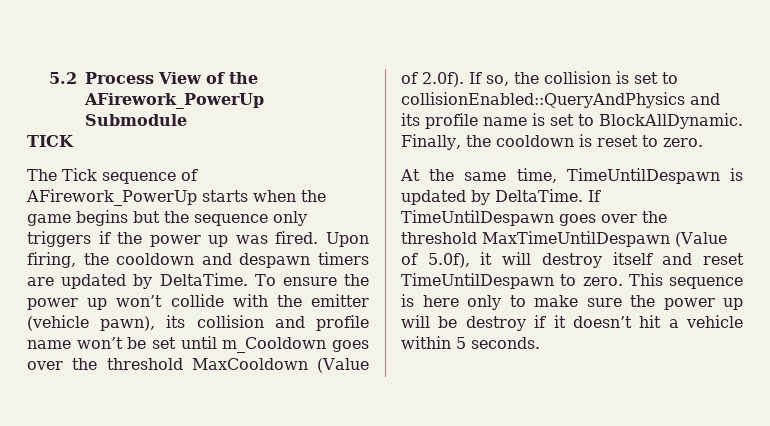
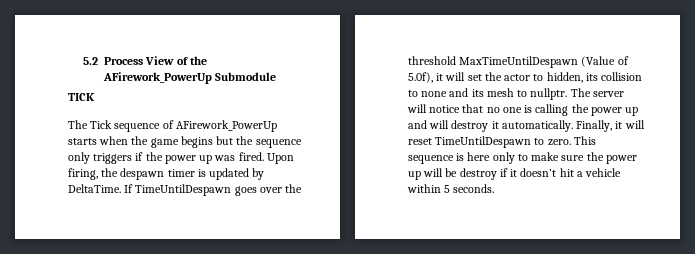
- Upon firing, the cooldown and despawn timers are updated by DeltaTime. To ensure the power up won’t collide with the emitter (vehicle pawn), its collision and profile name won’t be set until m_Cooldown goes over the threshold MaxCooldown (Value of 2.0f). If so, the collision is set to collisionEnabled::QueryAndPhysics and its profile name is set to BlockAllDynamic. Finally, the cooldown is reset to zero.
- At the same time, TimeUntilDespawn is updated by DeltaTime.
+ Upon firing, the despawn timer is updated by DeltaTime.
- If TimeUntilDespawn goes over the threshold MaxTimeUntilDespawn (Value of 5.0f), it will destroy itself and reset TimeUntilDespawn to zero.
+ If TimeUntilDespawn goes over the threshold MaxTimeUntilDespawn (Value of 5.0f), it will set the actor to hidden, its collision to none and its mesh to nullptr. The server will notice that no one is calling the power up and will destroy it automatically. Finally, it will reset TimeUntilDespawn to zero.

